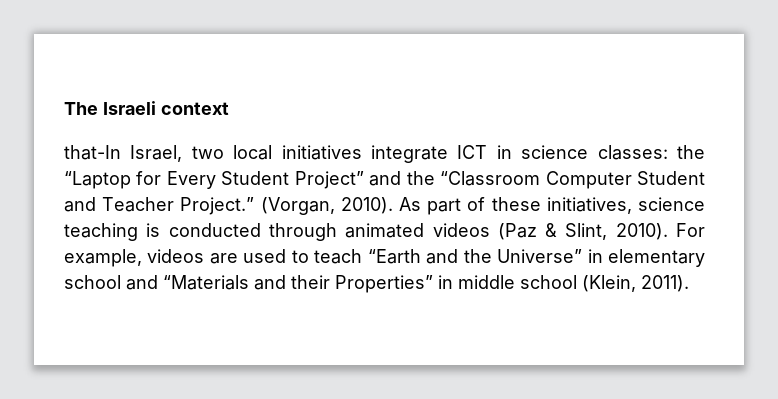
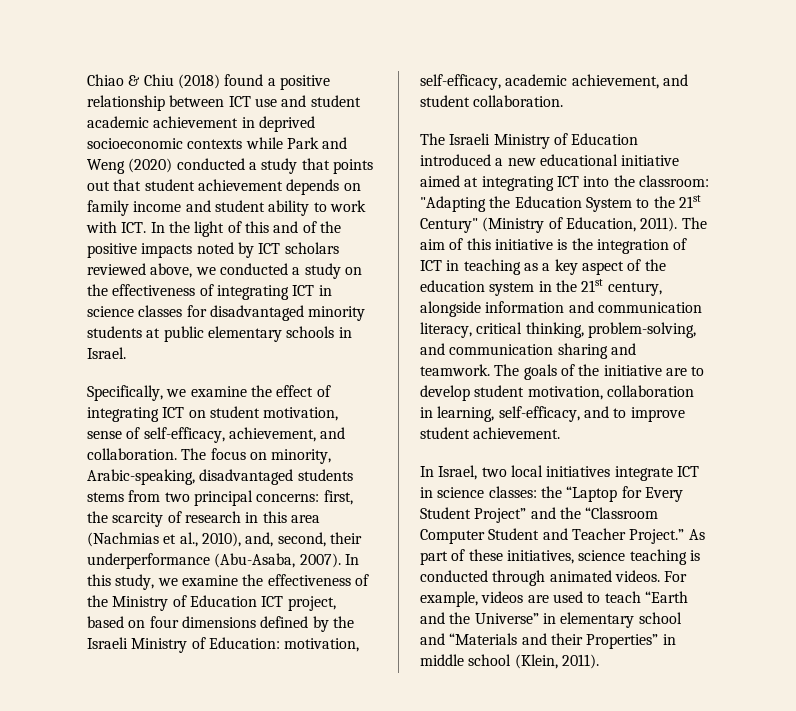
- The Israeli context
- that-In Israel, two local initiatives integrate ICT in science classes: the “Laptop for Every Student Project” and the “Classroom Computer Student and Teacher Project.”
+ Chiao & Chiu (2018) found a positive relationship between ICT use and student academic achievement in deprived socioeconomic contexts while Park and Weng (2020) conducted a study that points out that student achievement depends on family income and student ability to work with ICT. In the light of this and of the positive impacts noted by ICT scholars reviewed above, we conducted a study on the effectiveness of integrating ICT in science classes for disadvantaged minority students at public elementary schools in Israel.
+ Specifically, we examine the effect of integrating ICT on student motivation, sense of self-efficacy, achievement, and collaboration. The focus on minority, Arabic-speaking, disadvantaged students stems from two principal concerns: first, the scarcity of research in this area (Nachmias et al., 2010), and, second, their underperformance (Abu-Asaba, 2007). In this study, we examine the effectiveness of the Ministry of Education ICT project, based on four dimensions defined by the Israeli Ministry of Education: motivation, self-efficacy, academic achievement, and student collaboration.
+ The Israeli Ministry of Education introduced a new educational initiative aimed at integrating ICT into the classroom: "Adapting the Education System to the 21st Century" (Ministry of Education, 2011). The aim of this initiative is the integration of ICT in teaching as a key aspect of the education system in the 21st century, alongside information and communication literacy, critical thinking, problem-solving, and communication sharing and teamwork. The goals of the initiative are to develop student motivation, collaboration in learning, self-efficacy, and to improve student achievement.
+ In Israel, two local initiatives integrate ICT in science classes: the “Laptop for Every Student Project” and the “Classroom Computer Student and Teacher Project.”
- (Vorgan, 2010).
- As part of these initiatives, science teaching is conducted through animated videos (Paz & Slint, 2010).
+ As part of these initiatives, science teaching is conducted through animated videos.

